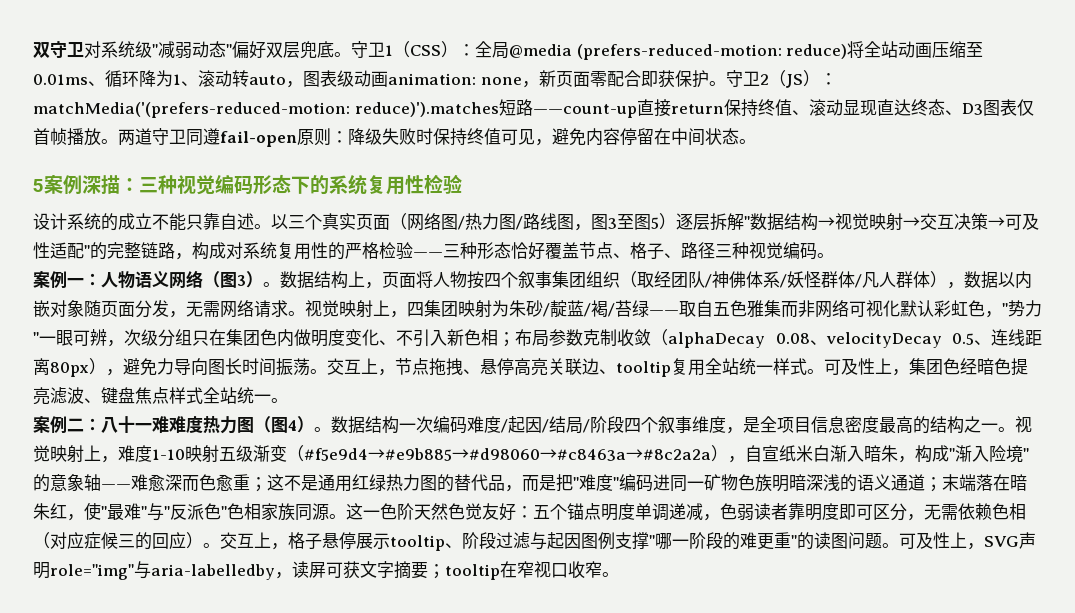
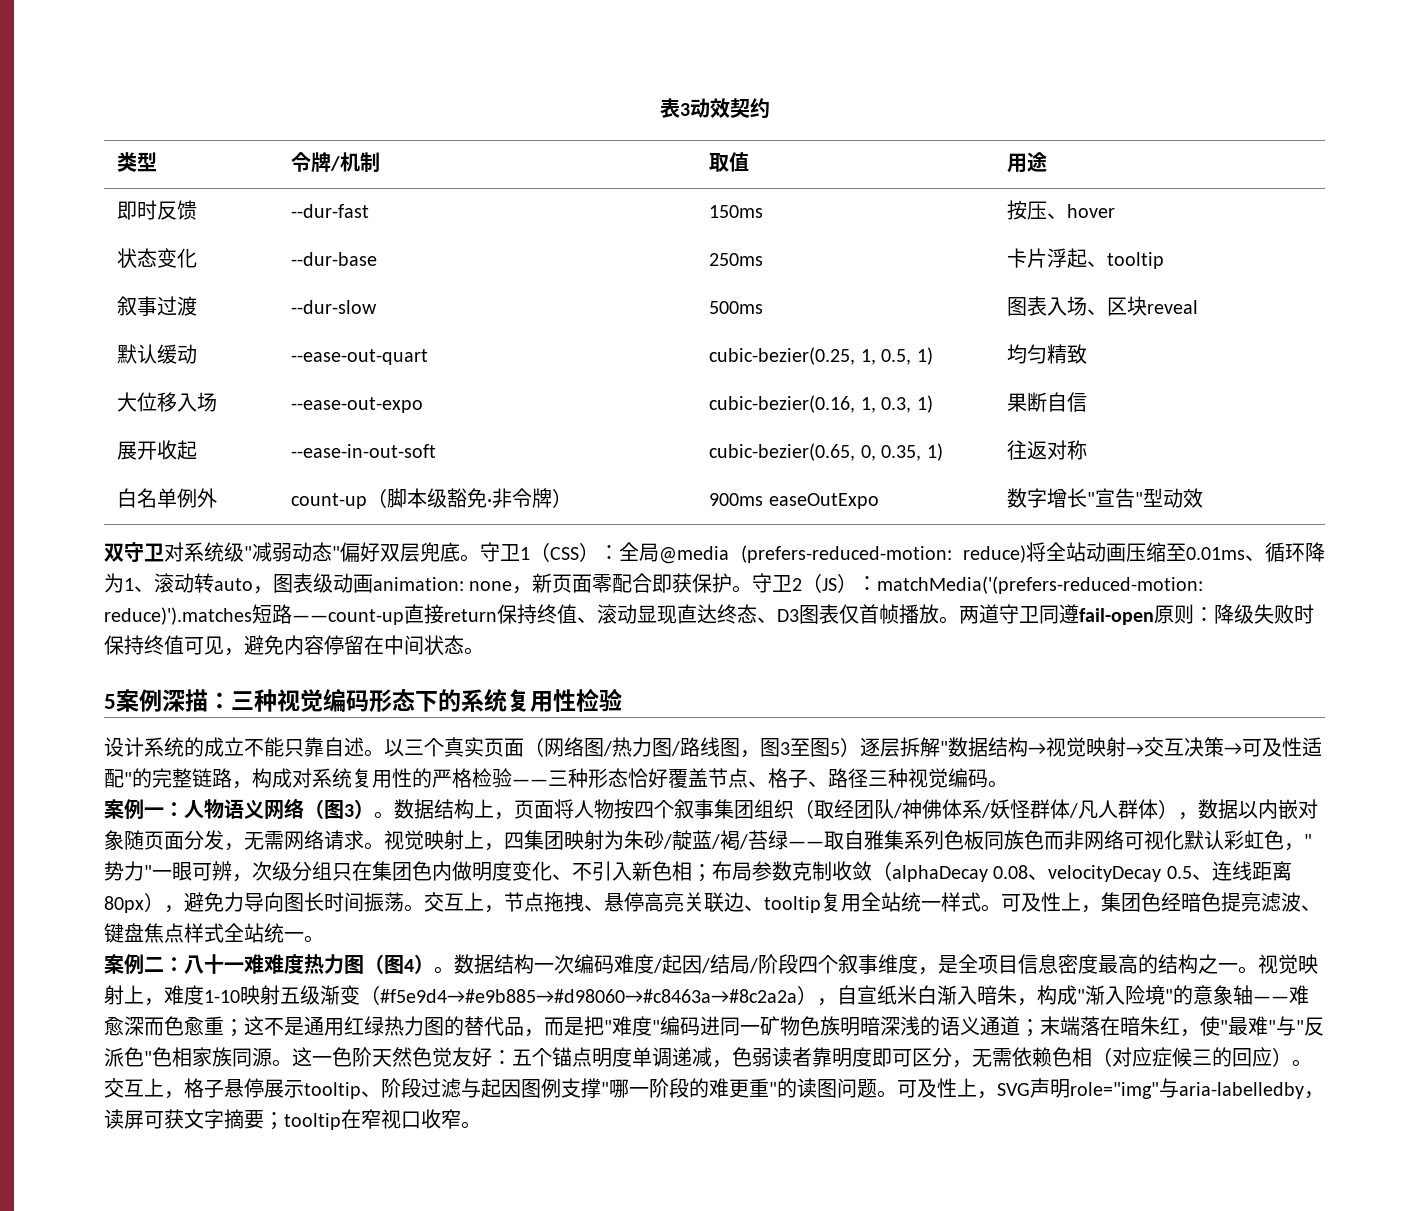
+ 表3动效契约
+ 类型 | 令牌/机制 | 取值 | 用途
+ 即时反馈 | --dur-fast | 150ms | 按压、hover
+ 状态变化 | --dur-base | 250ms | 卡片浮起、tooltip
+ 叙事过渡 | --dur-slow | 500ms | 图表入场、区块reveal
+ 默认缓动 | --ease-out-quart | cubic-bezier(0.25, 1, 0.5, 1) | 均匀精致
+ 大位移入场 | --ease-out-expo | cubic-bezier(0.16, 1, 0.3, 1) | 果断自信
+ 展开收起 | --ease-in-out-soft | cubic-bezier(0.65, 0, 0.35, 1) | 往返对称
+ 白名单例外 | count-up（脚本级豁免·非令牌） | 900ms easeOutExpo | 数字增长"宣告"型动效
- 视觉映射上，四集团映射为朱砂/靛蓝/褐/苔绿——取自五色雅集而非网络可视化默认彩虹色，"势力"一眼可辨，次级分组只在集团色内做明度变化、不引入新色相；布局参数克制收敛（alphaDecay 0.08、velocityDecay 0.5、连线距离80px），避免力导向图长时间振荡。
+ 视觉映射上，四集团映射为朱砂/靛蓝/褐/苔绿——取自雅集系列色板同族色而非网络可视化默认彩虹色，"势力"一眼可辨，次级分组只在集团色内做明度变化、不引入新色相；布局参数克制收敛（alphaDecay 0.08、velocityDecay 0.5、连线距离80px），避免力导向图长时间振荡。

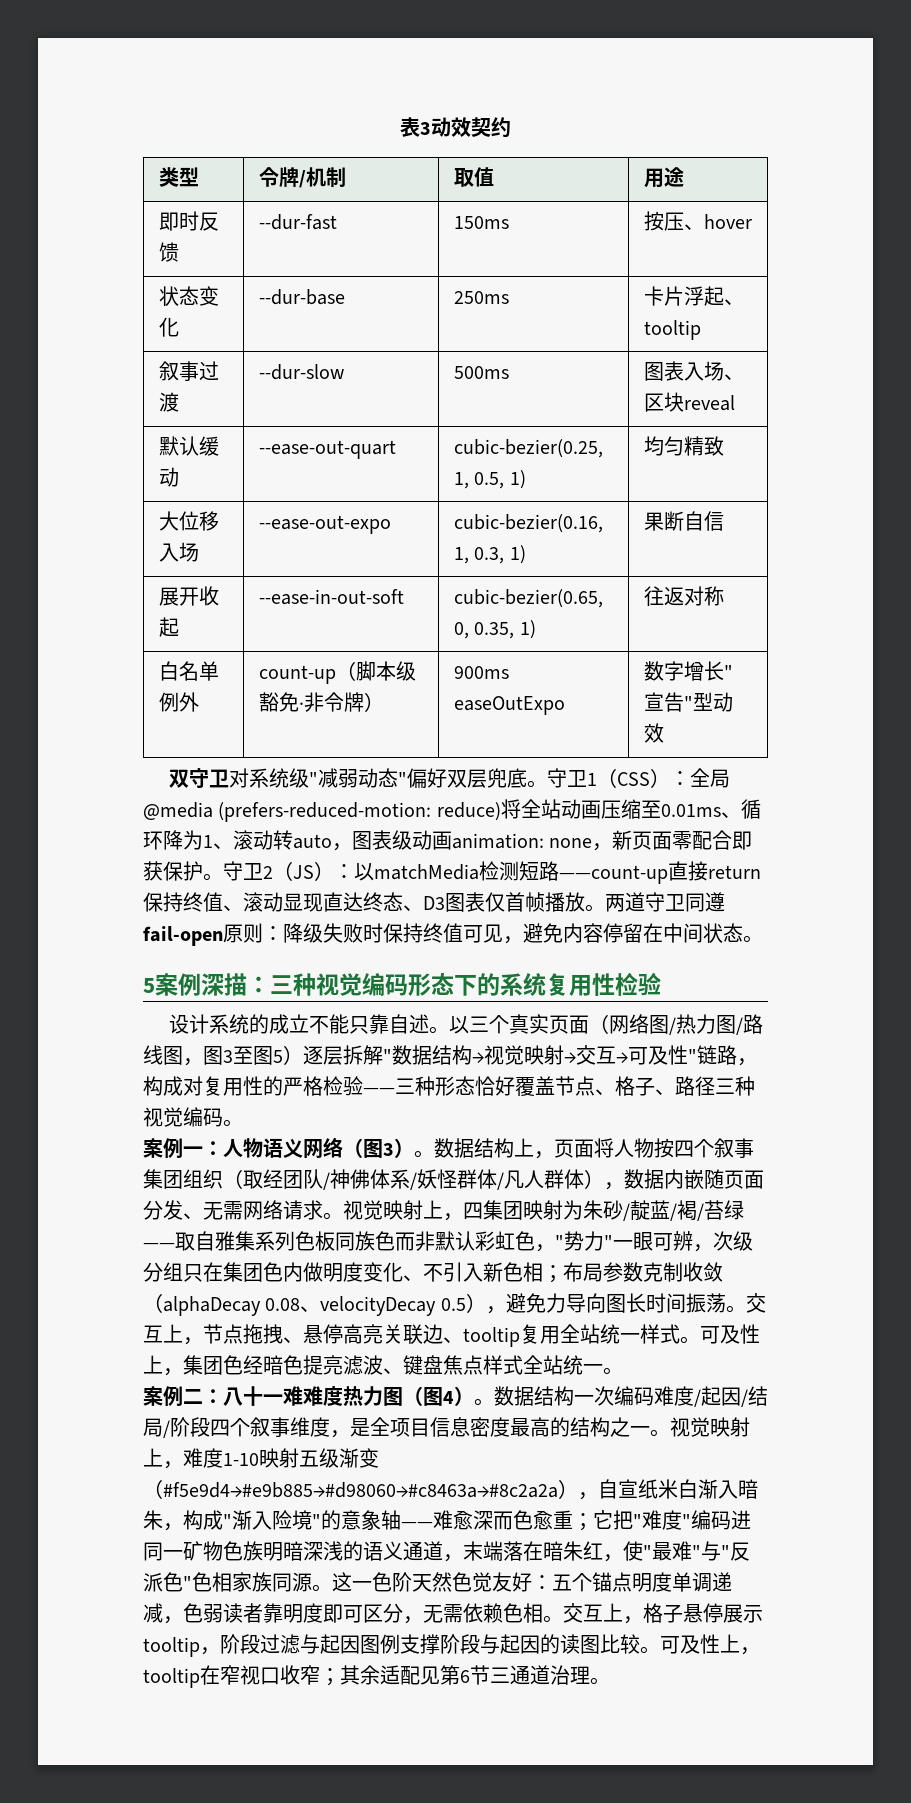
- 守卫2（JS）：matchMedia('(prefers-reduced-motion: reduce)').matches短路——count-up直接return保持终值、滚动显现直达终态、D3图表仅首帧播放。
+ 守卫2（JS）：以matchMedia检测短路——count-up直接return保持终值、滚动显现直达终态、D3图表仅首帧播放。
- 以三个真实页面（网络图/热力图/路线图，图3至图5）逐层拆解"数据结构→视觉映射→交互决策→可及性适配"的完整链路，构成对系统复用性的严格检验——三种形态恰好覆盖节点、格子、路径三种视觉编码。
+ 以三个真实页面（网络图/热力图/路线图，图3至图5）逐层拆解"数据结构→视觉映射→交互→可及性"链路，构成对复用性的严格检验——三种形态恰好覆盖节点、格子、路径三种视觉编码。
- 数据结构上，页面将人物按四个叙事集团组织（取经团队/神佛体系/妖怪群体/凡人群体），数据以内嵌对象随页面分发，无需网络请求。
+ 数据结构上，页面将人物按四个叙事集团组织（取经团队/神佛体系/妖怪群体/凡人群体），数据内嵌随页面分发、无需网络请求。
- 视觉映射上，四集团映射为朱砂/靛蓝/褐/苔绿——取自雅集系列色板同族色而非网络可视化默认彩虹色，"势力"一眼可辨，次级分组只在集团色内做明度变化、不引入新色相；布局参数克制收敛（alphaDecay 0.08、velocityDecay 0.5、连线距离80px），避免力导向图长时间振荡。
+ 视觉映射上，四集团映射为朱砂/靛蓝/褐/苔绿——取自雅集系列色板同族色而非默认彩虹色，"势力"一眼可辨，次级分组只在集团色内做明度变化、不引入新色相；布局参数克制收敛（alphaDecay 0.08、velocityDecay 0.5），避免力导向图长时间振荡。
- 视觉映射上，难度1-10映射五级渐变（#f5e9d4→#e9b885→#d98060→#c8463a→#8c2a2a），自宣纸米白渐入暗朱，构成"渐入险境"的意象轴——难愈深而色愈重；这不是通用红绿热力图的替代品，而是把"难度"编码进同一矿物色族明暗深浅的语义通道；末端落在暗朱红，使"最难"与"反派色"色相家族同源。
+ 视觉映射上，难度1-10映射五级渐变（#f5e9d4→#e9b885→#d98060→#c8463a→#8c2a2a），自宣纸米白渐入暗朱，构成"渐入险境"的意象轴——难愈深而色愈重；它把"难度"编码进同一矿物色族明暗深浅的语义通道，末端落在暗朱红，使"最难"与"反派色"色相家族同源。
- 这一色阶天然色觉友好：五个锚点明度单调递减，色弱读者靠明度即可区分，无需依赖色相（对应症候三的回应）。
+ 这一色阶天然色觉友好：五个锚点明度单调递减，色弱读者靠明度即可区分，无需依赖色相。
- 交互上，格子悬停展示tooltip、阶段过滤与起因图例支撑"哪一阶段的难更重"的读图问题。可及性上，SVG声明role="img"与aria-labelledby，读屏可获文字摘要；tooltip在窄视口收窄。
+ 交互上，格子悬停展示tooltip，阶段过滤与起因图例支撑阶段与起因的读图比较。可及性上，tooltip在窄视口收窄；其余适配见第6节三通道治理。

